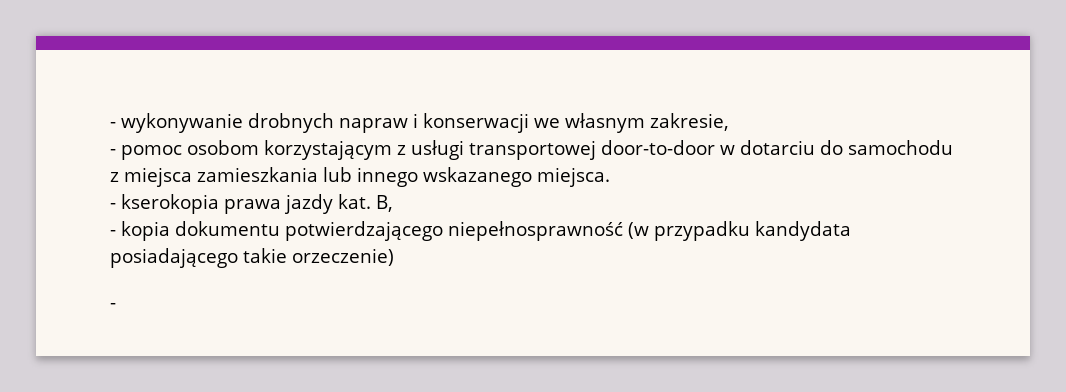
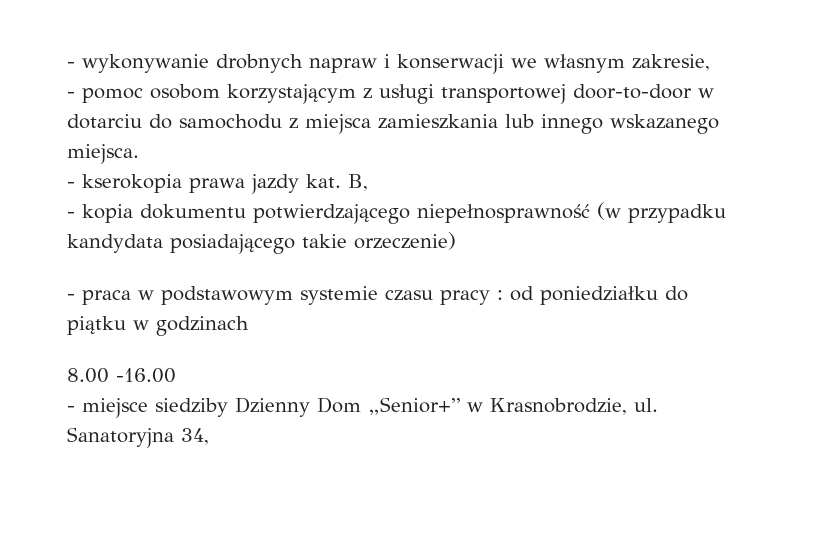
  - kopia dokumentu potwierdzającego niepełnosprawność (w przypadku kandydata posiadającego takie orzeczenie)
- -
+ - praca w podstawowym systemie czasu pracy : od poniedziałku do piątku w godzinach
+ 8.00 -16.00
+ - miejsce siedziby Dzienny Dom „Senior+” w Krasnobrodzie, ul. Sanatoryjna 34,

